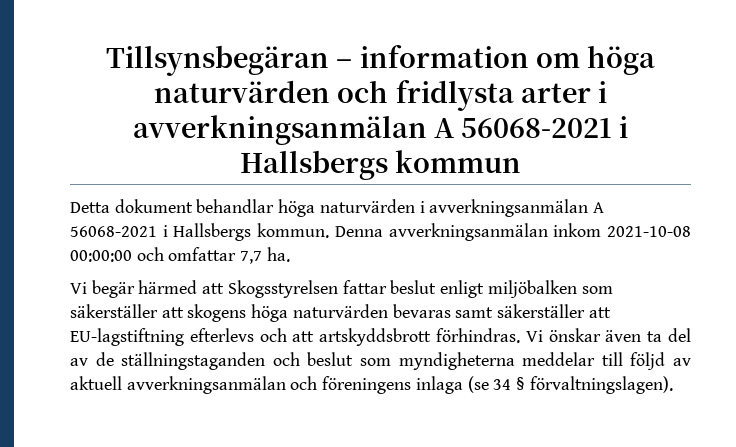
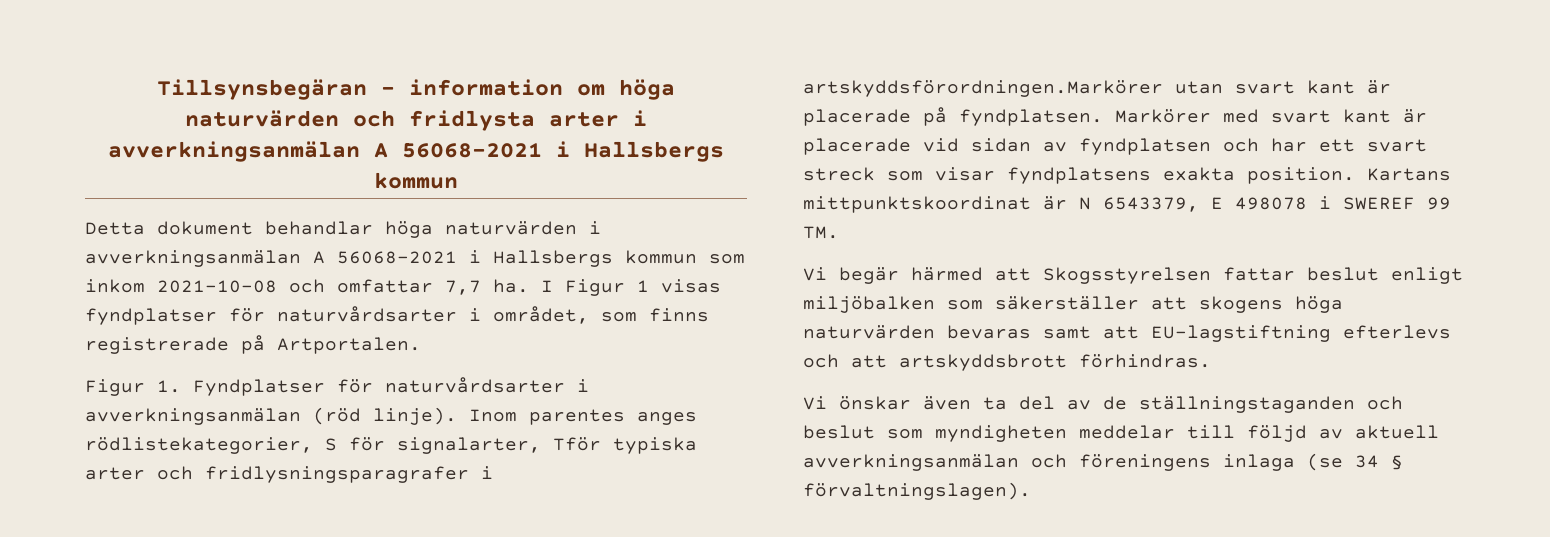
- Detta dokument behandlar höga naturvärden i avverkningsanmälan A 56068-2021 i Hallsbergs kommun. Denna avverkningsanmälan inkom 2021-10-08 00:00:00 och omfattar 7,7 ha.
+ Detta dokument behandlar höga naturvärden i avverkningsanmälan A 56068-2021 i Hallsbergs kommun som inkom 2021-10-08 och omfattar 7,7 ha. I Figur 1 visas fyndplatser för naturvårdsarter i området, som finns registrerade på Artportalen.
+ Figur 1. Fyndplatser för naturvårdsarter i avverkningsanmälan (röd linje). Inom parentes anges rödlistekategorier, S för signalarter, Tför typiska arter och fridlysningsparagrafer i artskyddsförordningen.Markörer utan svart kant är placerade på fyndplatsen. Markörer med svart kant är placerade vid sidan av fyndplatsen och har ett svart streck som visar fyndplatsens exakta position. Kartans mittpunktskoordinat är N 6543379, E 498078 i SWEREF 99 TM.
- Vi begär härmed att Skogsstyrelsen fattar beslut enligt miljöbalken som säkerställer att skogens höga naturvärden bevaras samt säkerställer att EU-lagstiftning efterlevs och att artskyddsbrott förhindras. Vi önskar även ta del av de ställningstaganden och beslut som myndigheterna meddelar till följd av aktuell avverkningsanmälan och föreningens inlaga (se 34 § förvaltningslagen).
+ Vi begär härmed att Skogsstyrelsen fattar beslut enligt miljöbalken som säkerställer att skogens höga naturvärden bevaras samt att EU-lagstiftning efterlevs och att artskyddsbrott förhindras.
+ Vi önskar även ta del av de ställningstaganden och beslut som myndigheten meddelar till följd av aktuell avverkningsanmälan och föreningens inlaga (se 34 § förvaltningslagen).

